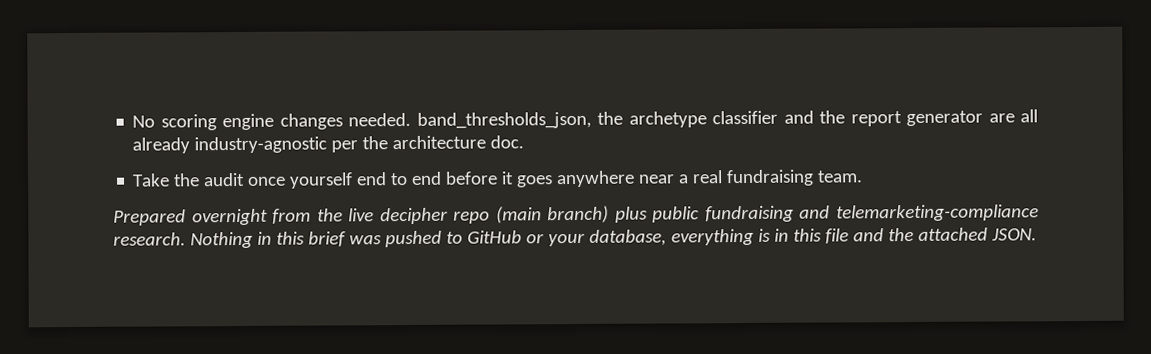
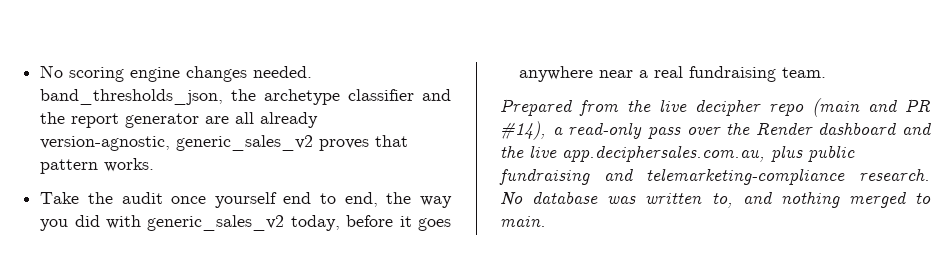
- No scoring engine changes needed. band_thresholds_json, the archetype classifier and the report generator are all already industry-agnostic per the architecture doc.
+ No scoring engine changes needed. band_thresholds_json, the archetype classifier and the report generator are all already version-agnostic, generic_sales_v2 proves that pattern works.
- Take the audit once yourself end to end before it goes anywhere near a real fundraising team.
+ Take the audit once yourself end to end, the way you did with generic_sales_v2 today, before it goes anywhere near a real fundraising team.
- Prepared overnight from the live decipher repo (main branch) plus public fundraising and telemarketing-compliance research.
+ Prepared from the live decipher repo (main and PR #14), a read-only pass over the Render dashboard and the live app.deciphersales.com.au, plus public fundraising and telemarketing-compliance research.
- Nothing in this brief was pushed to GitHub or your database, everything is in this file and the attached JSON.
+ No database was written to, and nothing merged to main.

